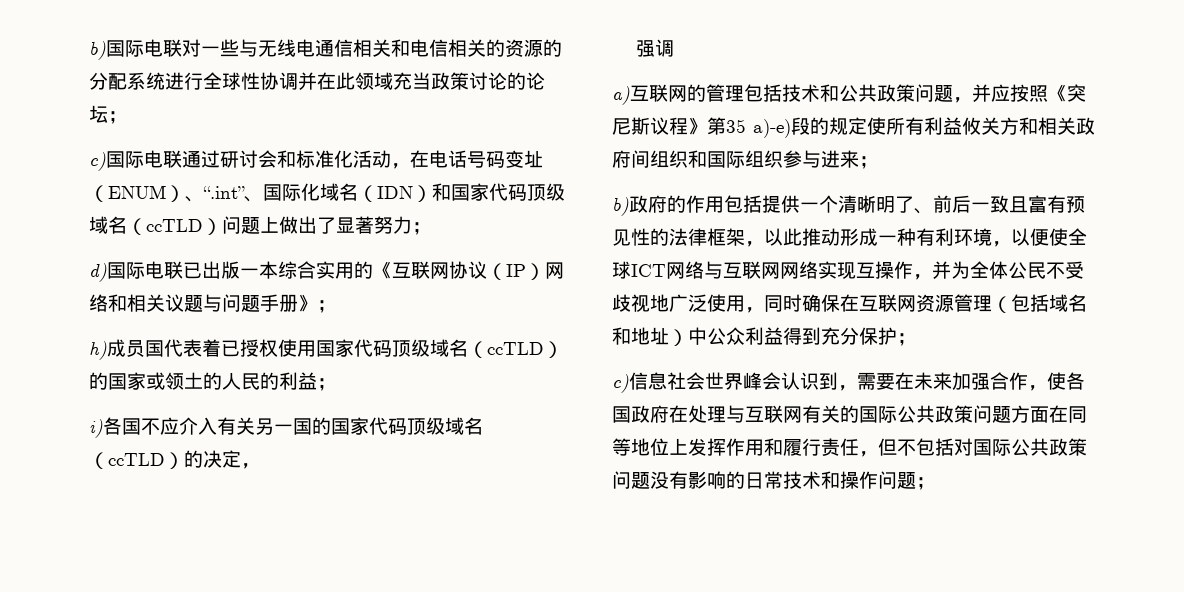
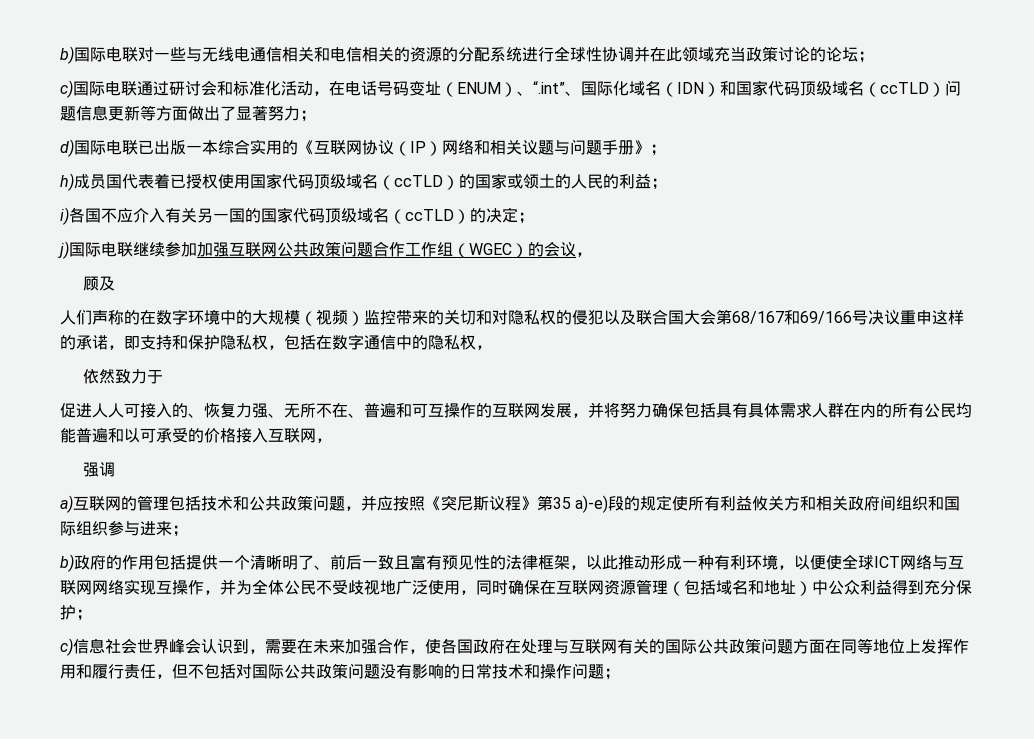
- c)国际电联通过研讨会和标准化活动，在电话号码变址（ENUM）、“.int”、国际化域名（IDN）和国家代码顶级域名（ccTLD）问题上做出了显著努力；
+ c)国际电联通过研讨会和标准化活动，在电话号码变址（ENUM）、“.int”、国际化域名（IDN）和国家代码顶级域名（ccTLD）问题信息更新等方面做出了显著努力；
- i)各国不应介入有关另一国的国家代码顶级域名（ccTLD）的决定，
+ i)各国不应介入有关另一国的国家代码顶级域名（ccTLD）的决定；
+ j)国际电联继续参加加强互联网公共政策问题合作工作组（WGEC）的会议，
+ 顾及
+ 人们声称的在数字环境中的大规模（视频）监控带来的关切和对隐私权的侵犯以及联合国大会第68/167和69/166号决议重申这样的承诺，即支持和保护隐私权，包括在数字通信中的隐私权，
+ 依然致力于
+ 促进人人可接入的、恢复力强、无所不在、普遍和可互操作的互联网发展，并将努力确保包括具有具体需求人群在内的所有公民均能普遍和以可承受的价格接入互联网，

